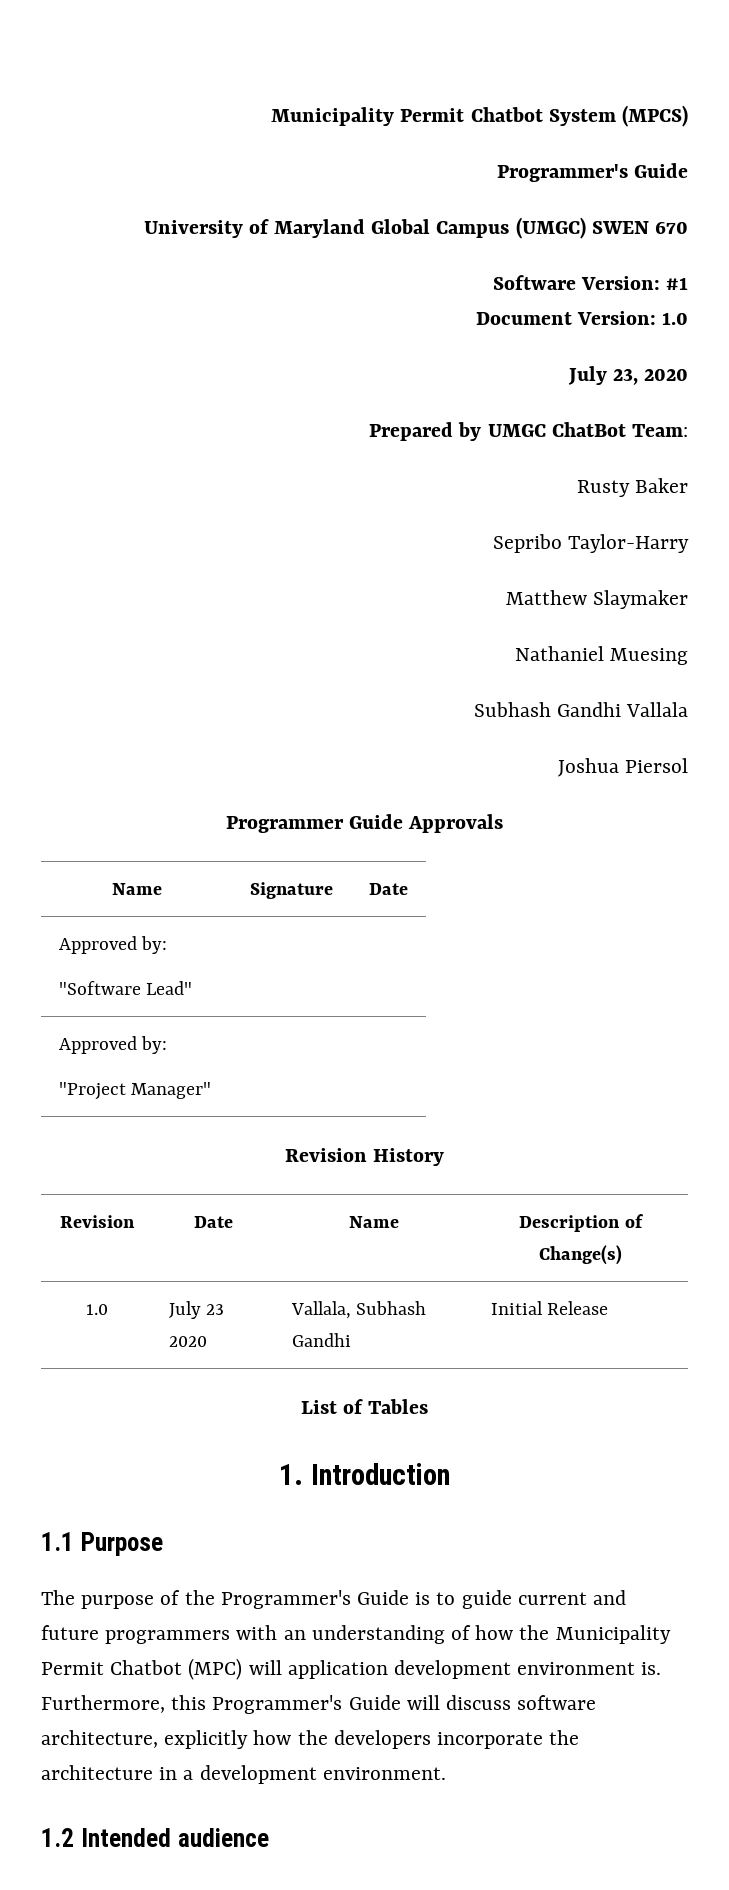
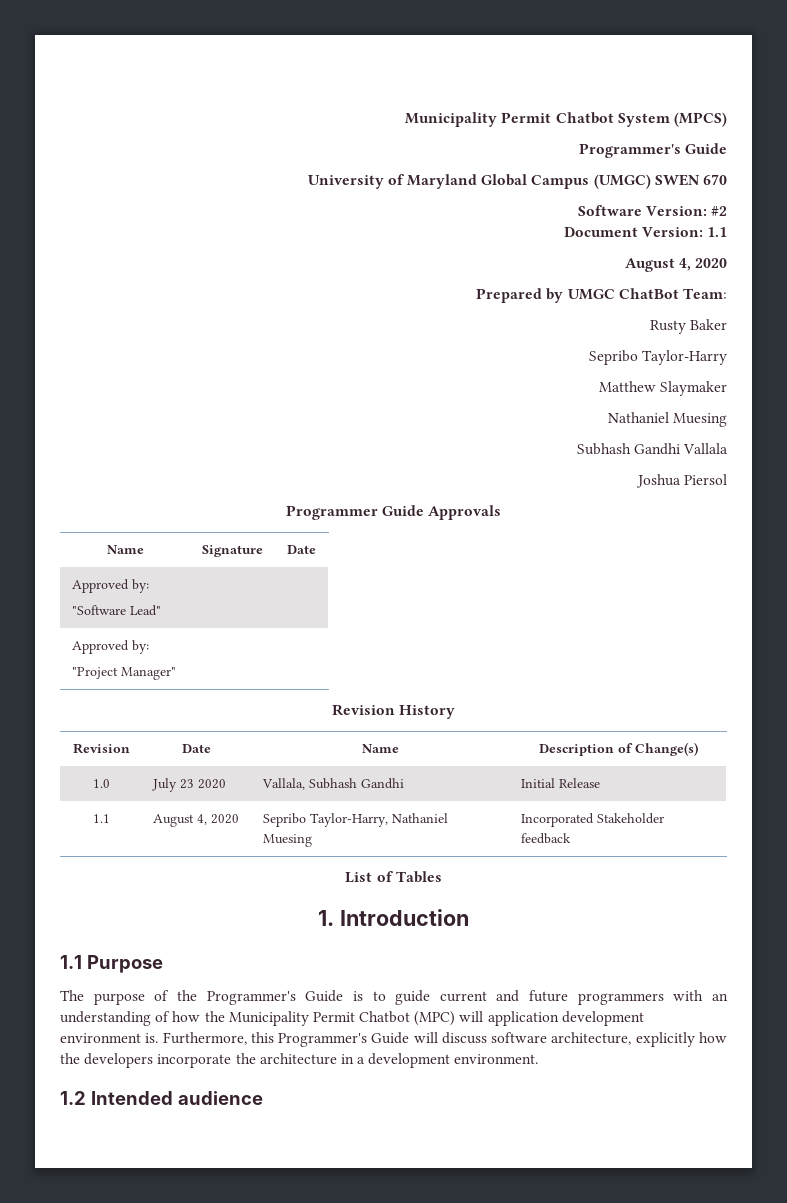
- Software Version: #1
+ Software Version: #2
- Document Version: 1.0
- July 23, 2020
+ Document Version: 1.1
+ August 4, 2020
+ 1.1 | August 4, 2020 | Sepribo Taylor-Harry, Nathaniel Muesing | Incorporated Stakeholder feedback

